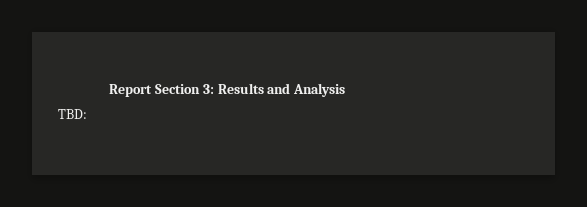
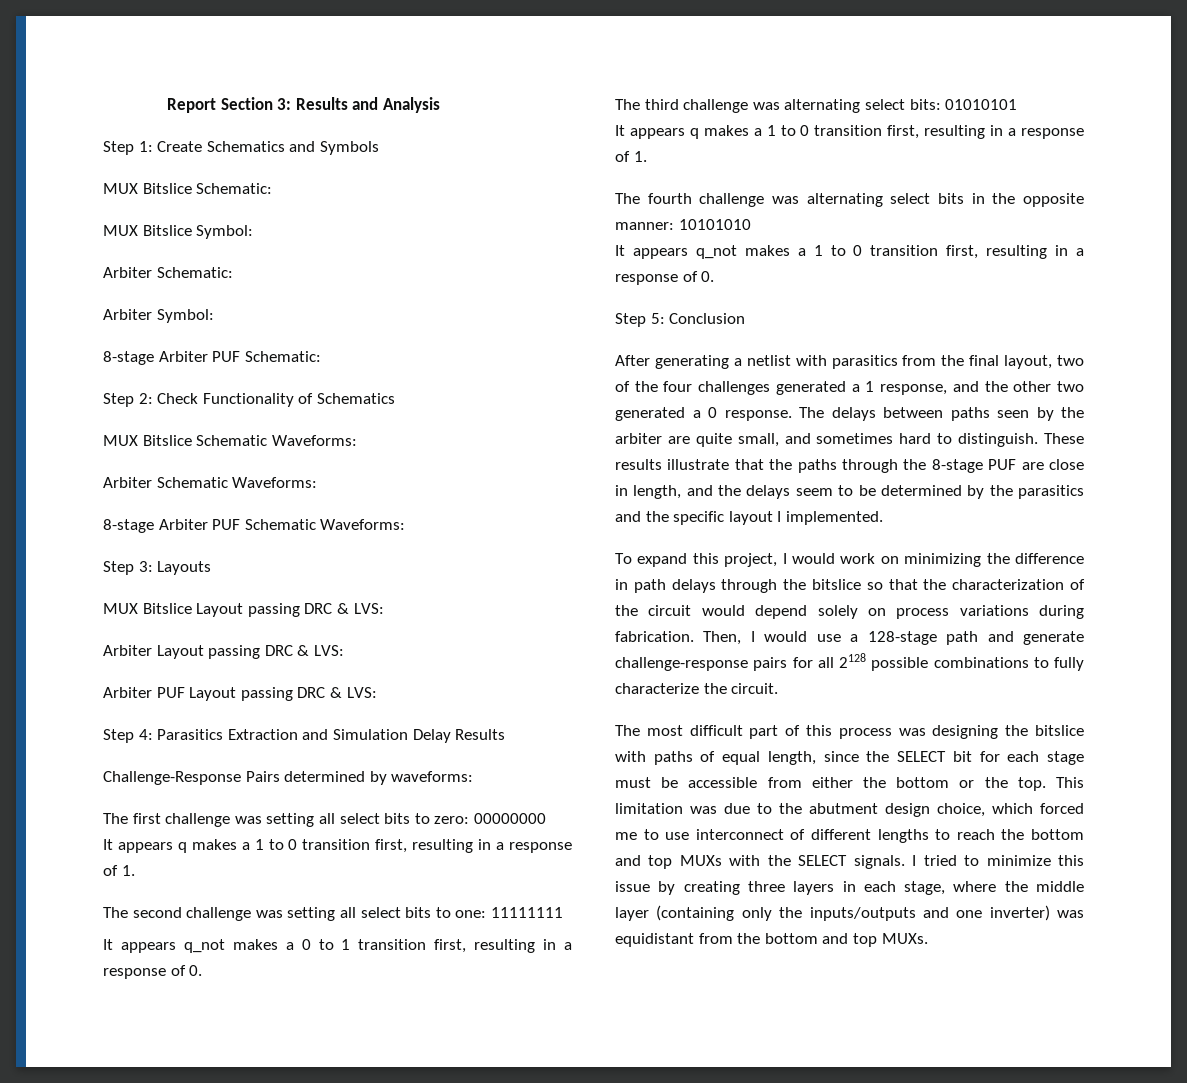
- TBD:
+ Step 1: Create Schematics and Symbols
+ MUX Bitslice Schematic:
+ MUX Bitslice Symbol:
+ Arbiter Schematic:
+ Arbiter Symbol:
+ 8-stage Arbiter PUF Schematic:
+ Step 2: Check Functionality of Schematics
+ MUX Bitslice Schematic Waveforms:
+ Arbiter Schematic Waveforms:
+ 8-stage Arbiter PUF Schematic Waveforms:
+ Step 3: Layouts
+ MUX Bitslice Layout passing DRC & LVS:
+ Arbiter Layout passing DRC & LVS:
+ Arbiter PUF Layout passing DRC & LVS:
+ Step 4: Parasitics Extraction and Simulation Delay Results
+ Challenge-Response Pairs determined by waveforms:
+ The first challenge was setting all select bits to zero: 00000000
+ It appears q makes a 1 to 0 transition first, resulting in a response of 1.
+ The second challenge was setting all select bits to one: 11111111
+ It appears q_not makes a 0 to 1 transition first, resulting in a response of 0.
+ The third challenge was alternating select bits: 01010101
+ It appears q makes a 1 to 0 transition first, resulting in a response of 1.
+ The fourth challenge was alternating select bits in the opposite manner: 10101010
+ It appears q_not makes a 1 to 0 transition first, resulting in a response of 0.
+ Step 5: Conclusion
+ After generating a netlist with parasitics from the final layout, two of the four challenges generated a 1 response, and the other two generated a 0 response. The delays between paths seen by the arbiter are quite small, and sometimes hard to distinguish. These results illustrate that the paths through the 8-stage PUF are close in length, and the delays seem to be determined by the parasitics and the specific layout I implemented.
+ To expand this project, I would work on minimizing the difference in path delays through the bitslice so that the characterization of the circuit would depend solely on process variations during fabrication. Then, I would use a 128-stage path and generate challenge-response pairs for all 2128 possible combinations to fully characterize the circuit.
+ The most difficult part of this process was designing the bitslice with paths of equal length, since the SELECT bit for each stage must be accessible from either the bottom or the top. This limitation was due to the abutment design choice, which forced me to use interconnect of different lengths to reach the bottom and top MUXs with the SELECT signals. I tried to minimize this issue by creating three layers in each stage, where the middle layer (containing only the inputs/outputs and one inverter) was equidistant from the bottom and top MUXs.

